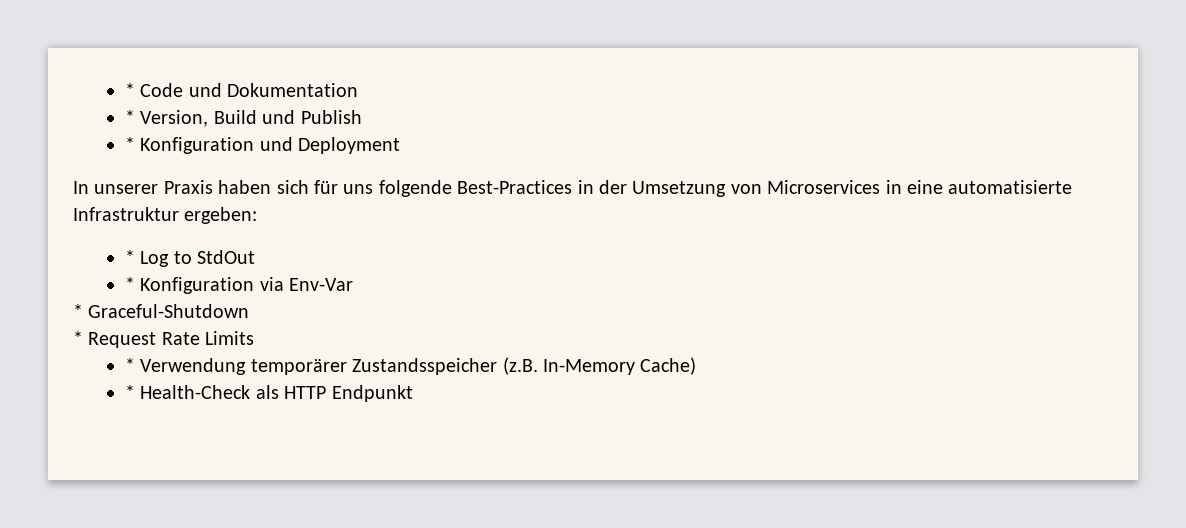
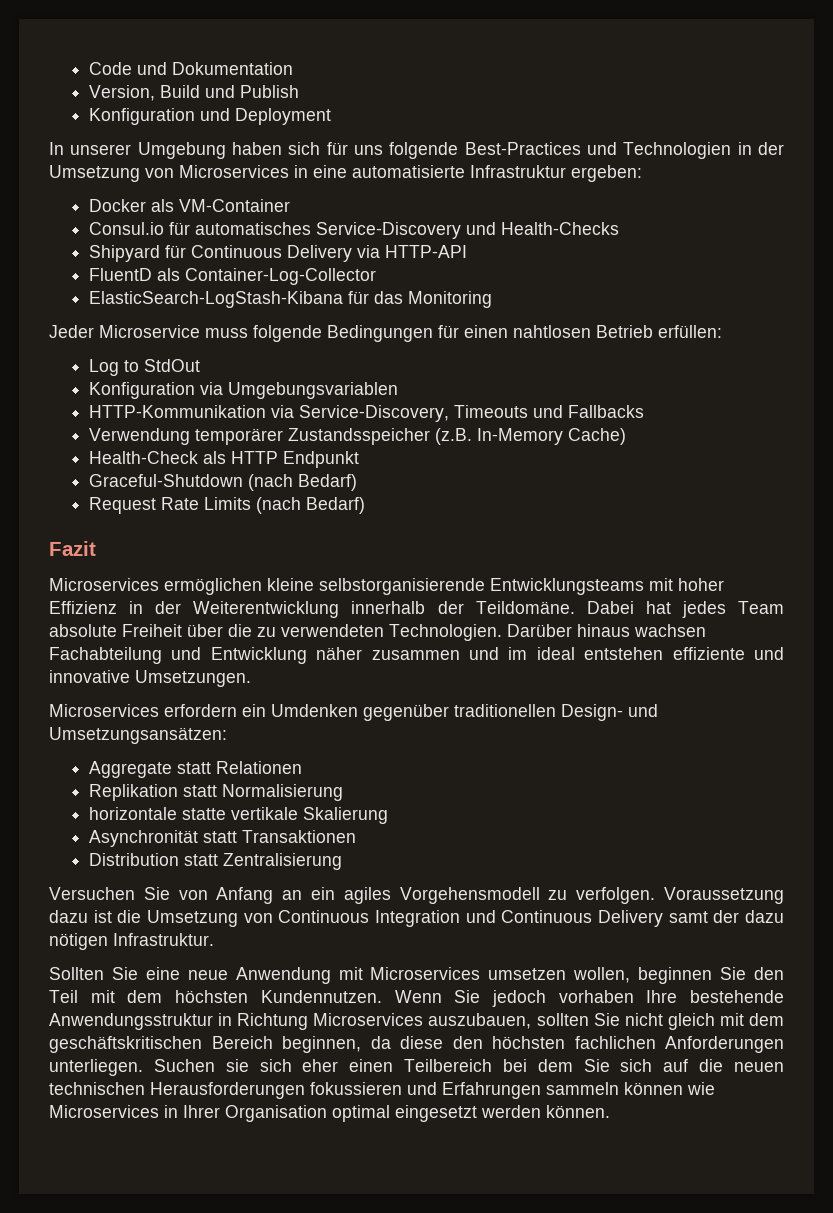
- * Code und Dokumentation
+ Code und Dokumentation
- * Version, Build und Publish
+ Version, Build und Publish
- * Konfiguration und Deployment
+ Konfiguration und Deployment
- In unserer Praxis haben sich für uns folgende Best-Practices in der Umsetzung von Microservices in eine automatisierte Infrastruktur ergeben:
+ In unserer Umgebung haben sich für uns folgende Best-Practices und Technologien in der Umsetzung von Microservices in eine automatisierte Infrastruktur ergeben:
- * Log to StdOut
+ Docker als VM-Container
+ Consul.io für automatisches Service-Discovery und Health-Checks
+ Shipyard für Continuous Delivery via HTTP-API
+ FluentD als Container-Log-Collector
+ ElasticSearch-LogStash-Kibana für das Monitoring
+ Jeder Microservice muss folgende Bedingungen für einen nahtlosen Betrieb erfüllen:
+ Log to StdOut
- * Konfiguration via Env-Var
- * Graceful-Shutdown
- * Request Rate Limits
- * Verwendung temporärer Zustandsspeicher (z.B. In-Memory Cache)
+ Konfiguration via Umgebungsvariablen
+ HTTP-Kommunikation via Service-Discovery, Timeouts und Fallbacks
+ Verwendung temporärer Zustandsspeicher (z.B. In-Memory Cache)
- * Health-Check als HTTP Endpunkt
+ Health-Check als HTTP Endpunkt
+ Graceful-Shutdown (nach Bedarf)
+ Request Rate Limits (nach Bedarf)
+ Fazit
+ Microservices ermöglichen kleine selbstorganisierende Entwicklungsteams mit hoher Effizienz in der Weiterentwicklung innerhalb der Teildomäne. Dabei hat jedes Team absolute Freiheit über die zu verwendeten Technologien. Darüber hinaus wachsen Fachabteilung und Entwicklung näher zusammen und im ideal entstehen effiziente und innovative Umsetzungen.
+ Microservices erfordern ein Umdenken gegenüber traditionellen Design- und Umsetzungsansätzen:
+ Aggregate statt Relationen
+ Replikation statt Normalisierung
+ horizontale statte vertikale Skalierung
+ Asynchronität statt Transaktionen
+ Distribution statt Zentralisierung
+ Versuchen Sie von Anfang an ein agiles Vorgehensmodell zu verfolgen. Voraussetzung dazu ist die Umsetzung von Continuous Integration und Continuous Delivery samt der dazu nötigen Infrastruktur.
+ Sollten Sie eine neue Anwendung mit Microservices umsetzen wollen, beginnen Sie den Teil mit dem höchsten Kundennutzen. Wenn Sie jedoch vorhaben Ihre bestehende Anwendungsstruktur in Richtung Microservices auszubauen, sollten Sie nicht gleich mit dem geschäftskritischen Bereich beginnen, da diese den höchsten fachlichen Anforderungen unterliegen. Suchen sie sich eher einen Teilbereich bei dem Sie sich auf die neuen technischen Herausforderungen fokussieren und Erfahrungen sammeln können wie Microservices in Ihrer Organisation optimal eingesetzt werden können.

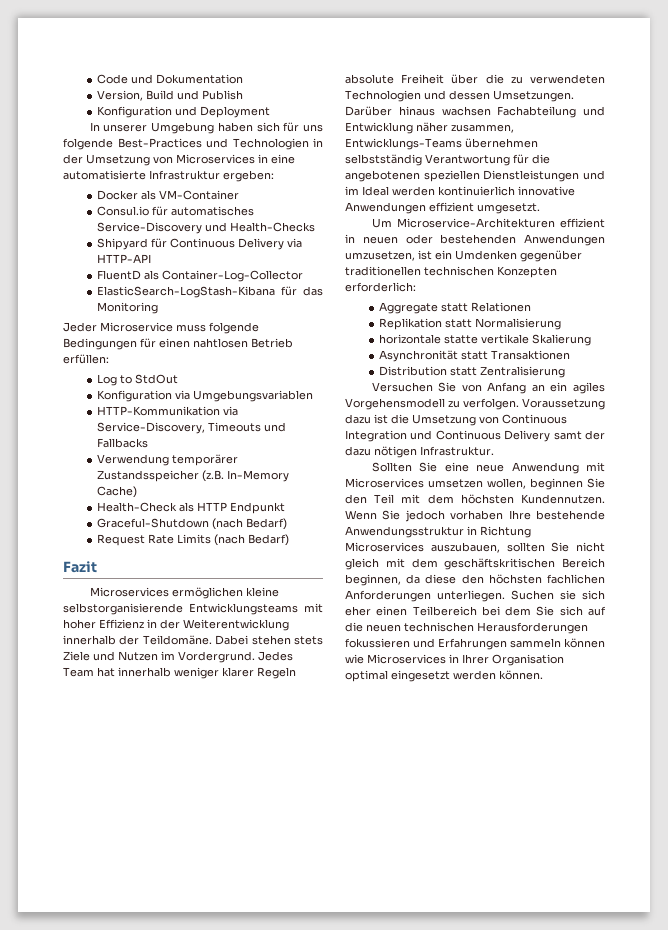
- Dabei hat jedes Team absolute Freiheit über die zu verwendeten Technologien.
+ Dabei stehen stets Ziele und Nutzen im Vordergrund. Jedes Team hat innerhalb weniger klarer Regeln absolute Freiheit über die zu verwendeten Technologien und dessen Umsetzungen.
- Darüber hinaus wachsen Fachabteilung und Entwicklung näher zusammen und im ideal entstehen effiziente und innovative Umsetzungen.
- Microservices erfordern ein Umdenken gegenüber traditionellen Design- und Umsetzungsansätzen:
+ Darüber hinaus wachsen Fachabteilung und Entwicklung näher zusammen, Entwicklungs-Teams übernehmen selbstständig Verantwortung für die angebotenen speziellen Dienstleistungen und im Ideal werden kontinuierlich innovative Anwendungen effizient umgesetzt.
+ Um Microservice-Architekturen effizient in neuen oder bestehenden Anwendungen umzusetzen, ist ein Umdenken gegenüber traditionellen technischen Konzepten erforderlich:

